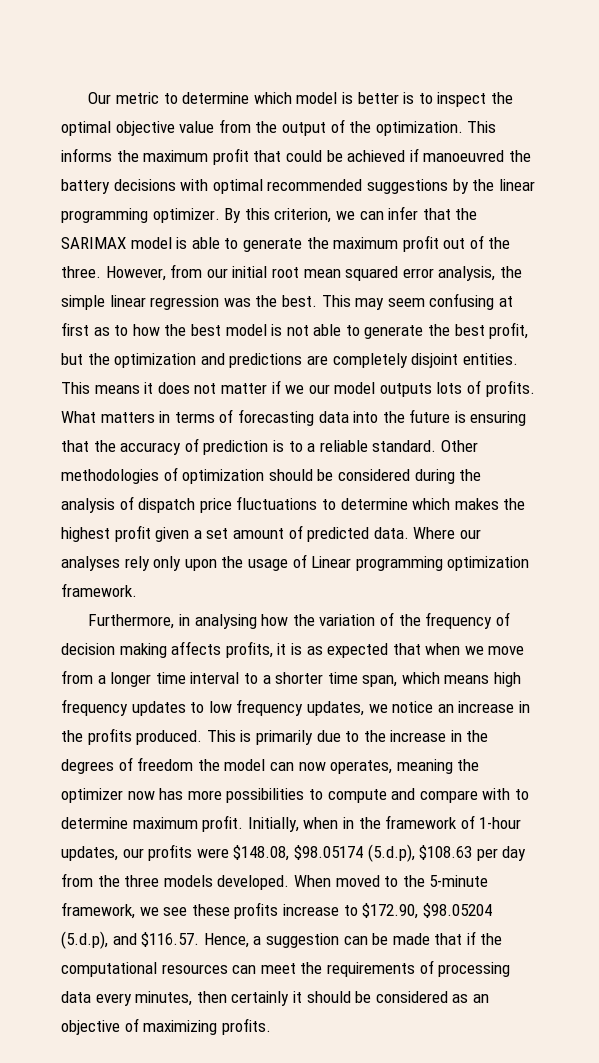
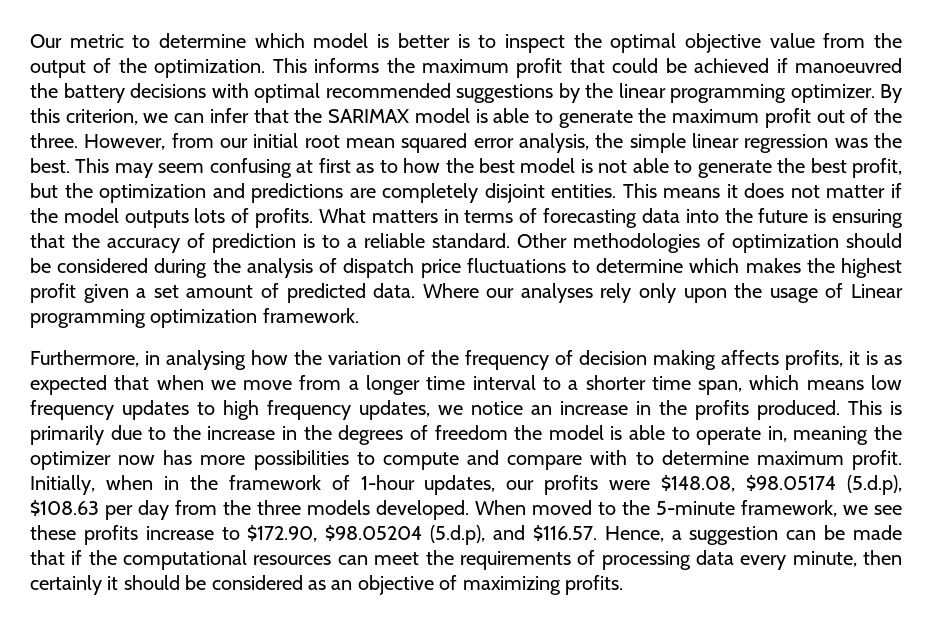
- This means it does not matter if we our model outputs lots of profits.
+ This means it does not matter if the model outputs lots of profits.
- Furthermore, in analysing how the variation of the frequency of decision making affects profits, it is as expected that when we move from a longer time interval to a shorter time span, which means high frequency updates to low frequency updates, we notice an increase in the profits produced.
+ Furthermore, in analysing how the variation of the frequency of decision making affects profits, it is as expected that when we move from a longer time interval to a shorter time span, which means low frequency updates to high frequency updates, we notice an increase in the profits produced.
- This is primarily due to the increase in the degrees of freedom the model can now operates, meaning the optimizer now has more possibilities to compute and compare with to determine maximum profit.
+ This is primarily due to the increase in the degrees of freedom the model is able to operate in, meaning the optimizer now has more possibilities to compute and compare with to determine maximum profit.
- When moved to the 5-minute framework, we see these profits increase to $172.90, $98.05204 (5.d.p), and $116.57. Hence, a suggestion can be made that if the computational resources can meet the requirements of processing data every minutes, then certainly it should be considered as an objective of maximizing profits.
+ When moved to the 5-minute framework, we see these profits increase to $172.90, $98.05204 (5.d.p), and $116.57. Hence, a suggestion can be made that if the computational resources can meet the requirements of processing data every minute, then certainly it should be considered as an objective of maximizing profits.

